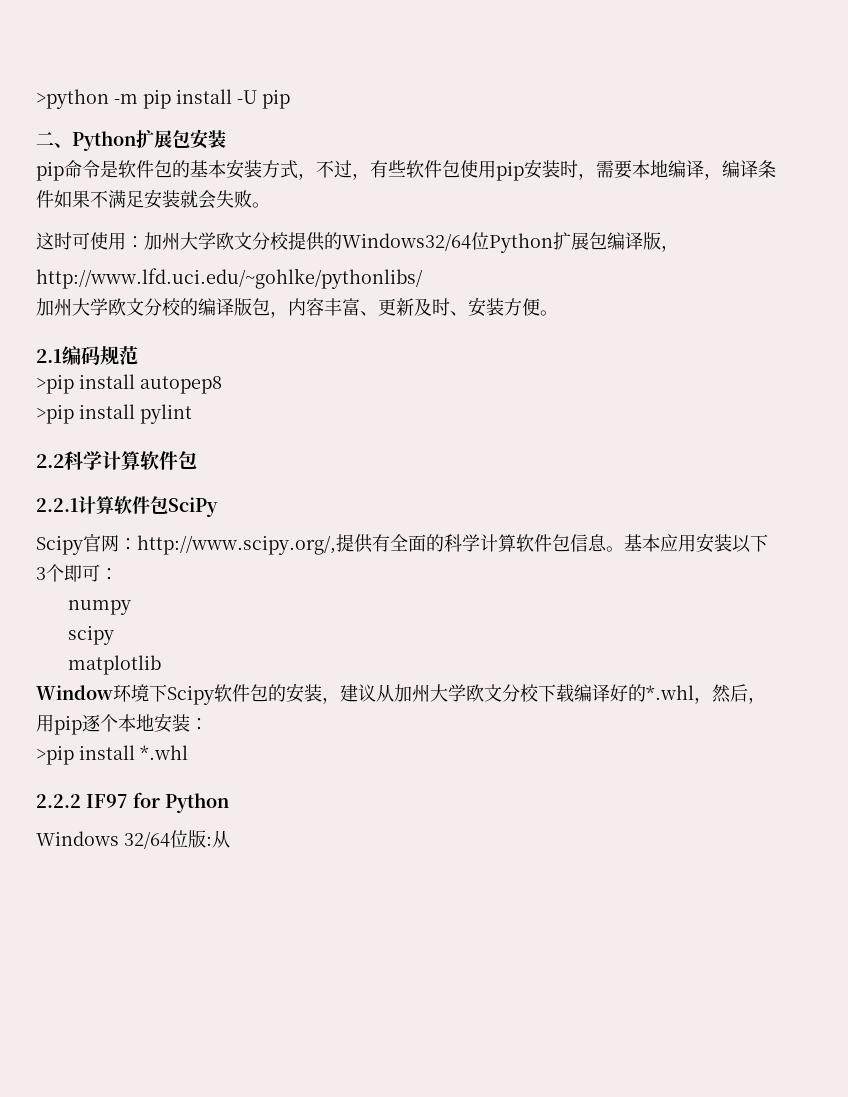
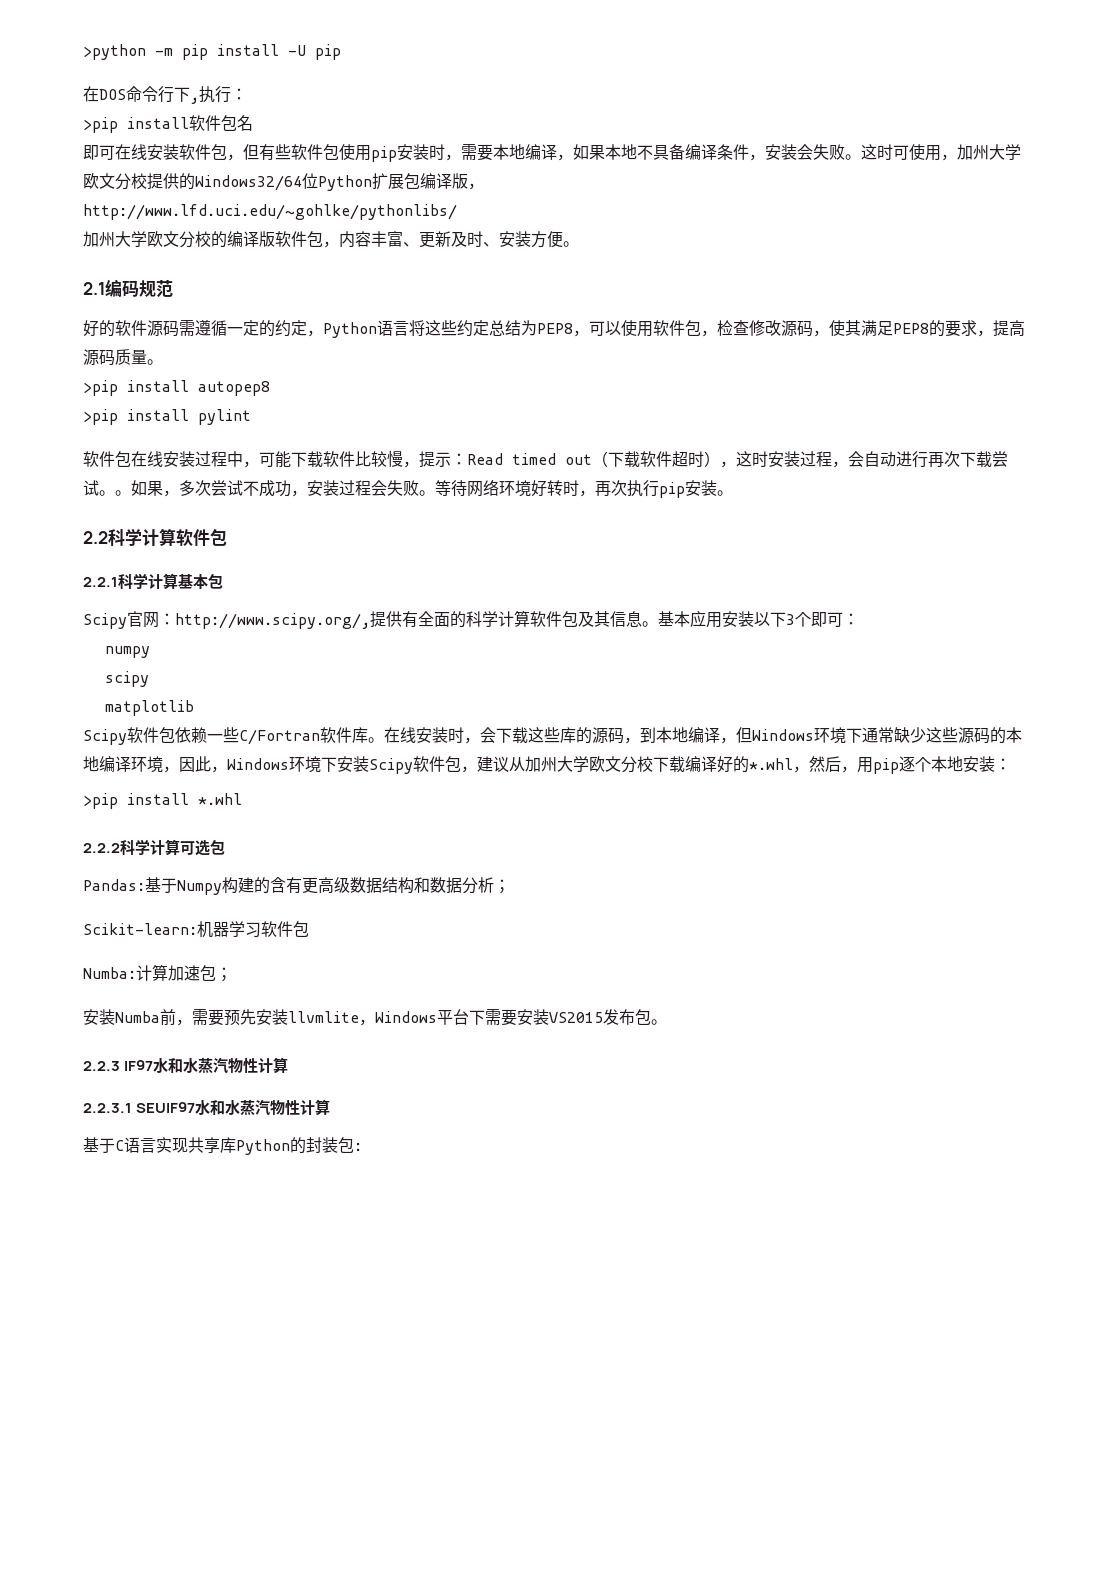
- 二、Python扩展包安装
- pip命令是软件包的基本安装方式，不过，有些软件包使用pip安装时，需要本地编译，编译条件如果不满足安装就会失败。
- 这时可使用：加州大学欧文分校提供的Windows32/64位Python扩展包编译版，
+ 在DOS命令行下,执行：
+ >pip install软件包名
+ 即可在线安装软件包，但有些软件包使用pip安装时，需要本地编译，如果本地不具备编译条件，安装会失败。这时可使用，加州大学欧文分校提供的Windows32/64位Python扩展包编译版，
- 加州大学欧文分校的编译版包，内容丰富、更新及时、安装方便。
+ 加州大学欧文分校的编译版软件包，内容丰富、更新及时、安装方便。
+ 好的软件源码需遵循一定的约定，Python语言将这些约定总结为PEP8，可以使用软件包，检查修改源码，使其满足PEP8的要求，提高源码质量。
+ 软件包在线安装过程中，可能下载软件比较慢，提示：Read timed out（下载软件超时），这时安装过程，会自动进行再次下载尝试。。如果，多次尝试不成功，安装过程会失败。等待网络环境好转时，再次执行pip安装。
- 2.2.1计算软件包SciPy
+ 2.2.1科学计算基本包
- Scipy官网：http://www.scipy.org/,提供有全面的科学计算软件包信息。
+ Scipy官网：http://www.scipy.org/,提供有全面的科学计算软件包及其信息。
- Window环境下Scipy软件包的安装，建议从加州大学欧文分校下载编译好的*.whl，然后，用pip逐个本地安装：
+ Scipy软件包依赖一些C/Fortran软件库。在线安装时，会下载这些库的源码，到本地编译，但Windows环境下通常缺少这些源码的本地编译环境，因此，Windows环境下安装Scipy软件包，建议从加州大学欧文分校下载编译好的*.whl，然后，用pip逐个本地安装：
- 2.2.2 IF97 for Python
- Windows 32/64位版:从
+ 2.2.2科学计算可选包
+ Pandas:基于Numpy构建的含有更高级数据结构和数据分析；
+ Scikit-learn:机器学习软件包
+ Numba:计算加速包；
+ 安装Numba前，需要预先安装llvmlite，Windows平台下需要安装VS2015发布包。
+ 2.2.3 IF97水和水蒸汽物性计算
+ 2.2.3.1 SEUIF97水和水蒸汽物性计算
+ 基于C语言实现共享库Python的封装包:

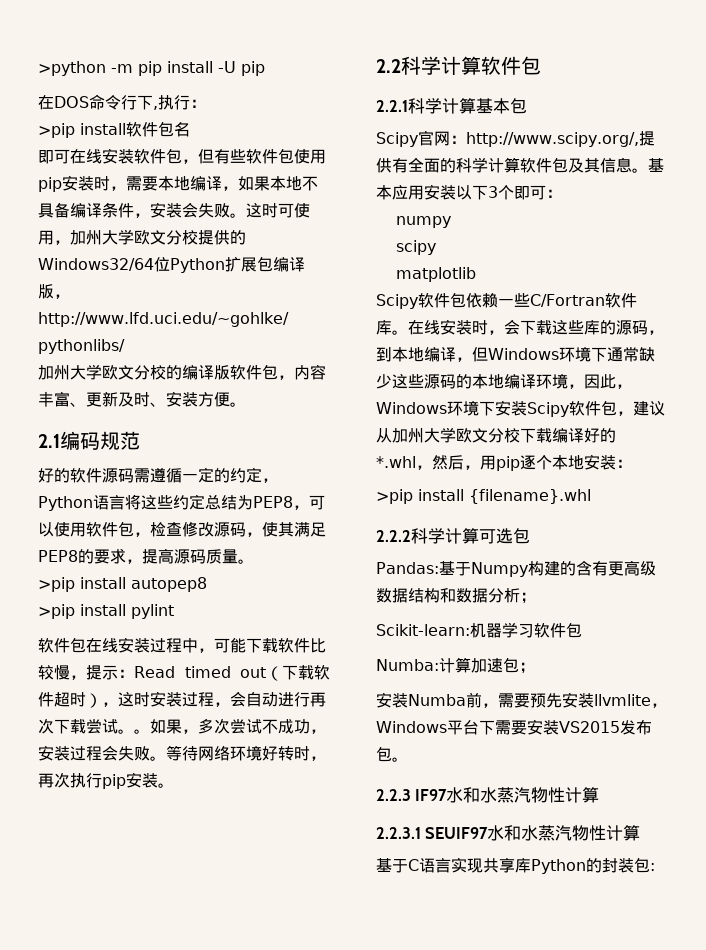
- >pip install *.whl
+ >pip install {filename}.whl

